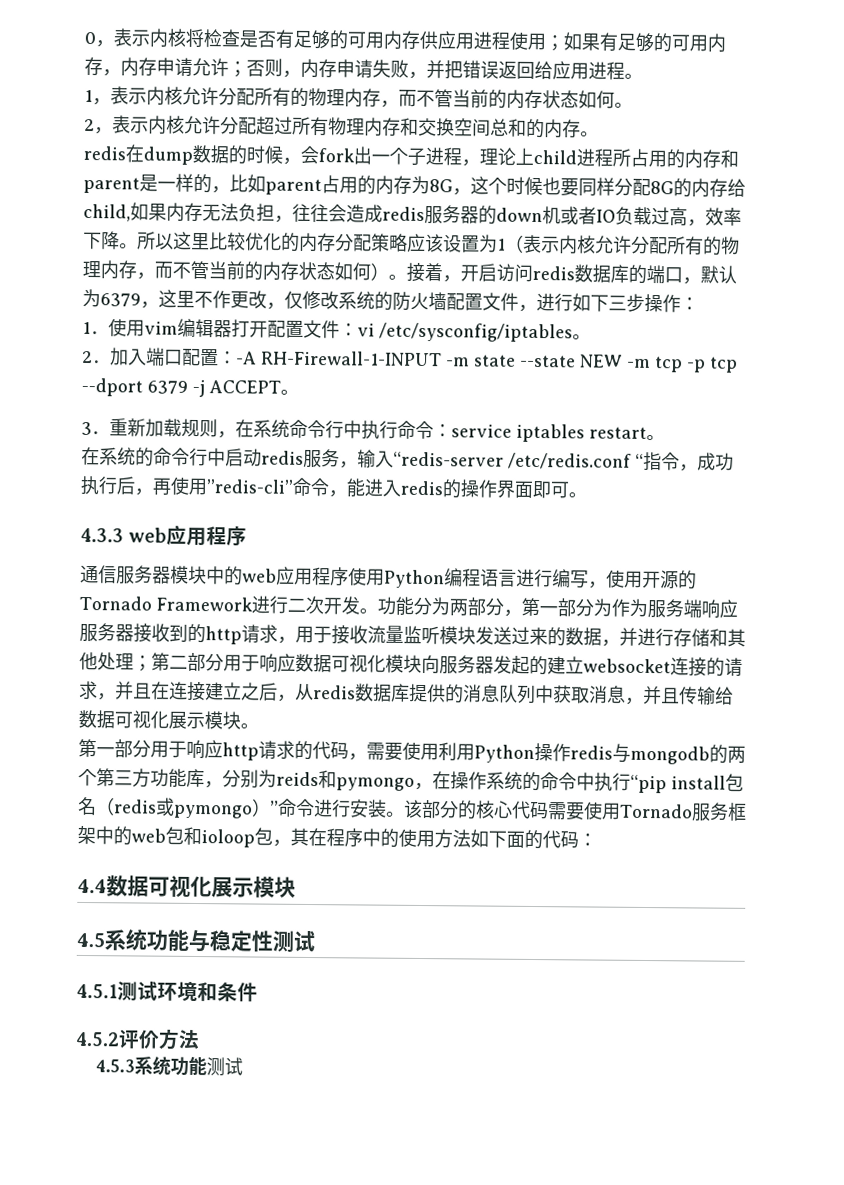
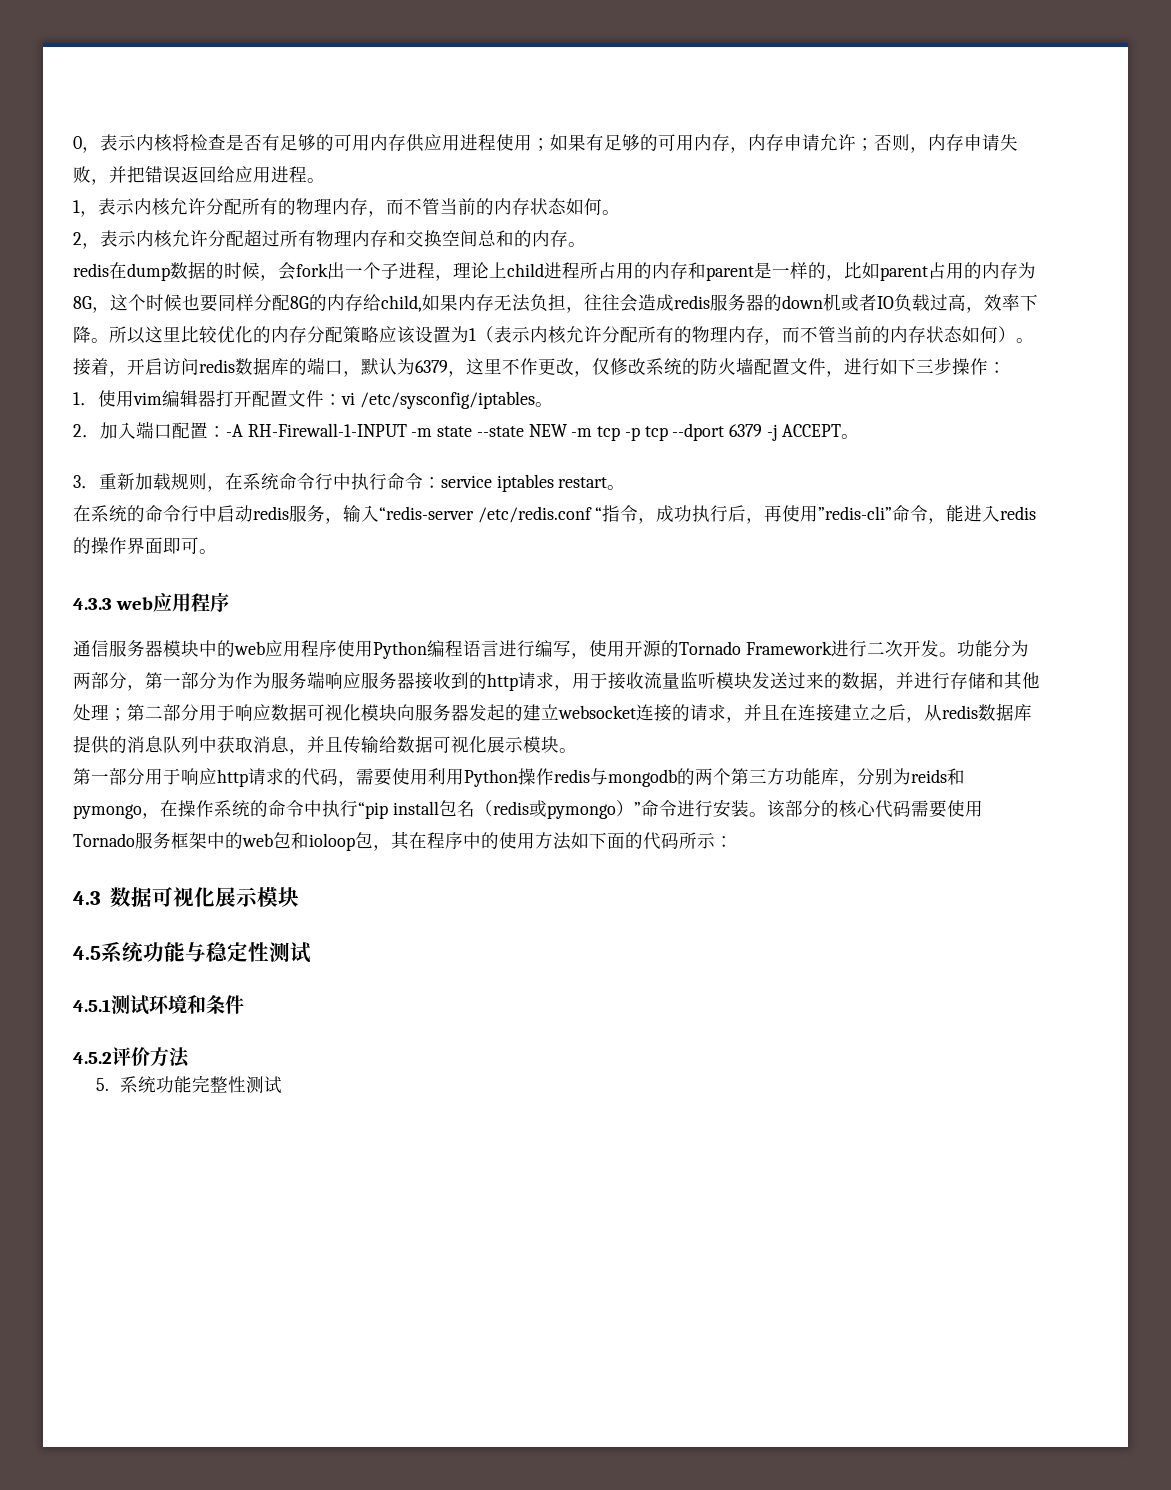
- 该部分的核心代码需要使用Tornado服务框架中的web包和ioloop包，其在程序中的使用方法如下面的代码：
- 4.4数据可视化展示模块
+ 该部分的核心代码需要使用Tornado服务框架中的web包和ioloop包，其在程序中的使用方法如下面的代码所示：
+ 4.3数据可视化展示模块
- 4.5.3系统功能测试
+ 5.系统功能完整性测试

